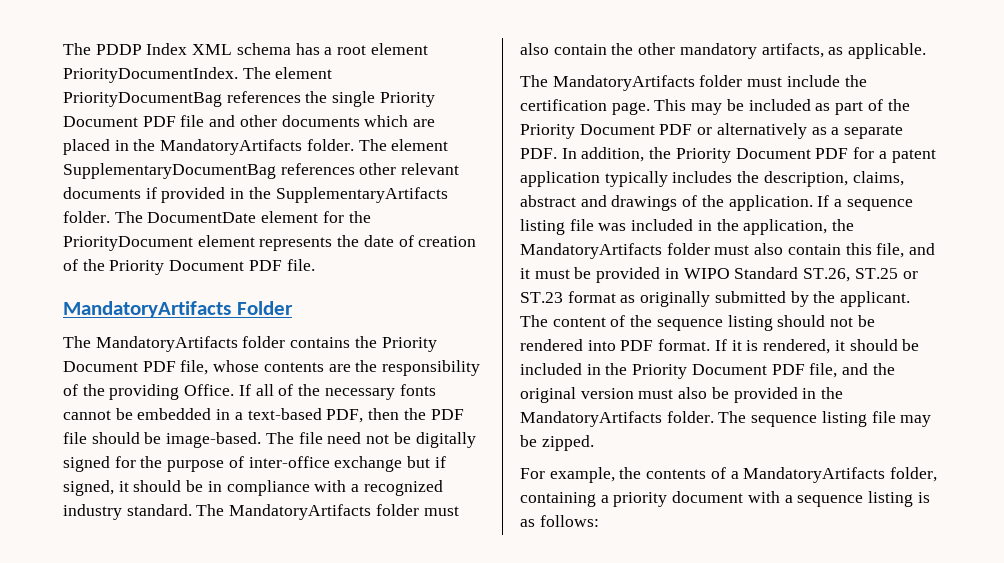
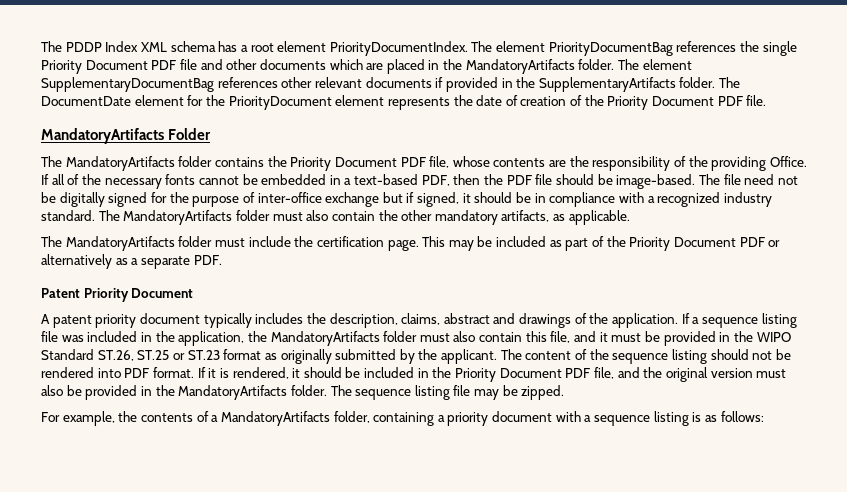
- This may be included as part of the Priority Document PDF or alternatively as a separate PDF. In addition, the Priority Document PDF for a patent application typically includes the description, claims, abstract and drawings of the application.
+ This may be included as part of the Priority Document PDF or alternatively as a separate PDF.
+ Patent Priority Document
+ A patent priority document typically includes the description, claims, abstract and drawings of the application.
- If a sequence listing file was included in the application, the MandatoryArtifacts folder must also contain this file, and it must be provided in WIPO Standard ST.26, ST.25 or ST.23 format as originally submitted by the applicant.
+ If a sequence listing file was included in the application, the MandatoryArtifacts folder must also contain this file, and it must be provided in the WIPO Standard ST.26, ST.25 or ST.23 format as originally submitted by the applicant.

